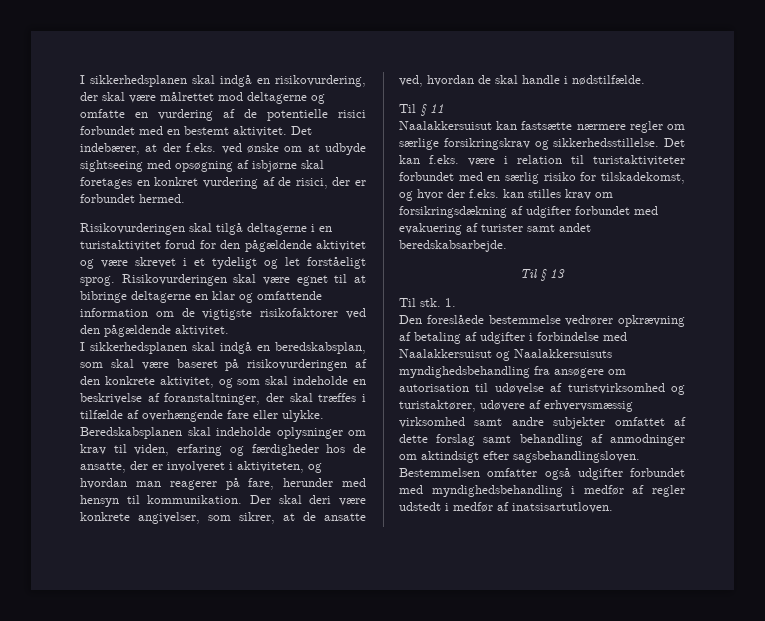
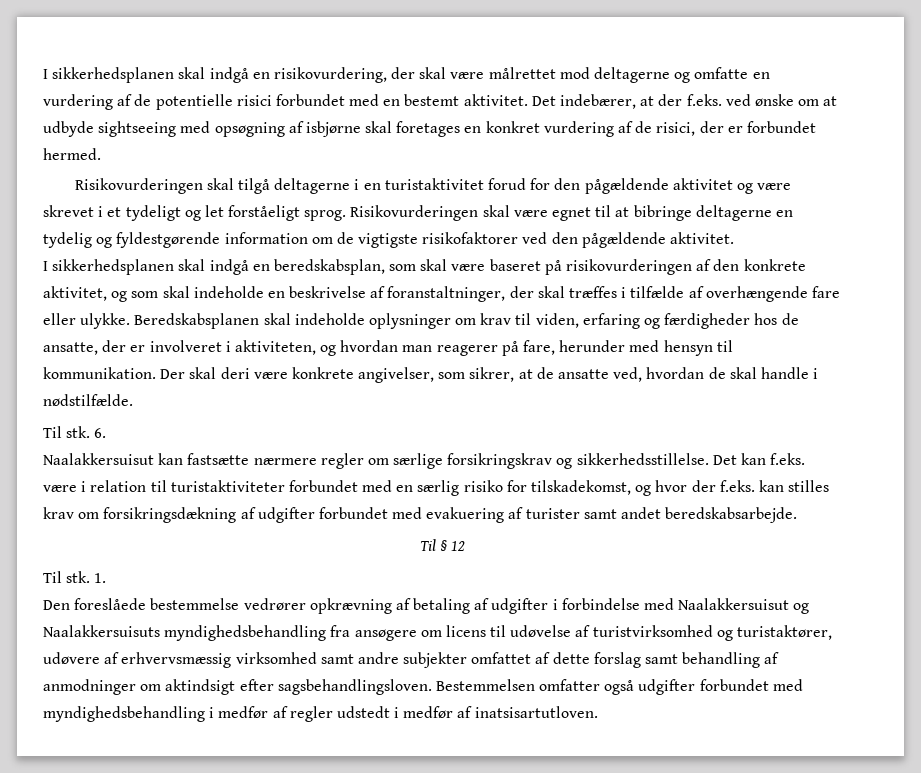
- Risikovurderingen skal være egnet til at bibringe deltagerne en klar og omfattende information om de vigtigste risikofaktorer ved den pågældende aktivitet.
+ Risikovurderingen skal være egnet til at bibringe deltagerne en tydelig og fyldestgørende information om de vigtigste risikofaktorer ved den pågældende aktivitet.
- Til § 11
+ Til stk. 6.
- Til § 13
+ Til § 12
- Den foreslåede bestemmelse vedrører opkrævning af betaling af udgifter i forbindelse med Naalakkersuisut og Naalakkersuisuts myndighedsbehandling fra ansøgere om autorisation til udøvelse af turistvirksomhed og turistaktører, udøvere af erhvervsmæssig virksomhed samt andre subjekter omfattet af dette forslag samt behandling af anmodninger om aktindsigt efter sagsbehandlingsloven.
+ Den foreslåede bestemmelse vedrører opkrævning af betaling af udgifter i forbindelse med Naalakkersuisut og Naalakkersuisuts myndighedsbehandling fra ansøgere om licens til udøvelse af turistvirksomhed og turistaktører, udøvere af erhvervsmæssig virksomhed samt andre subjekter omfattet af dette forslag samt behandling af anmodninger om aktindsigt efter sagsbehandlingsloven.

